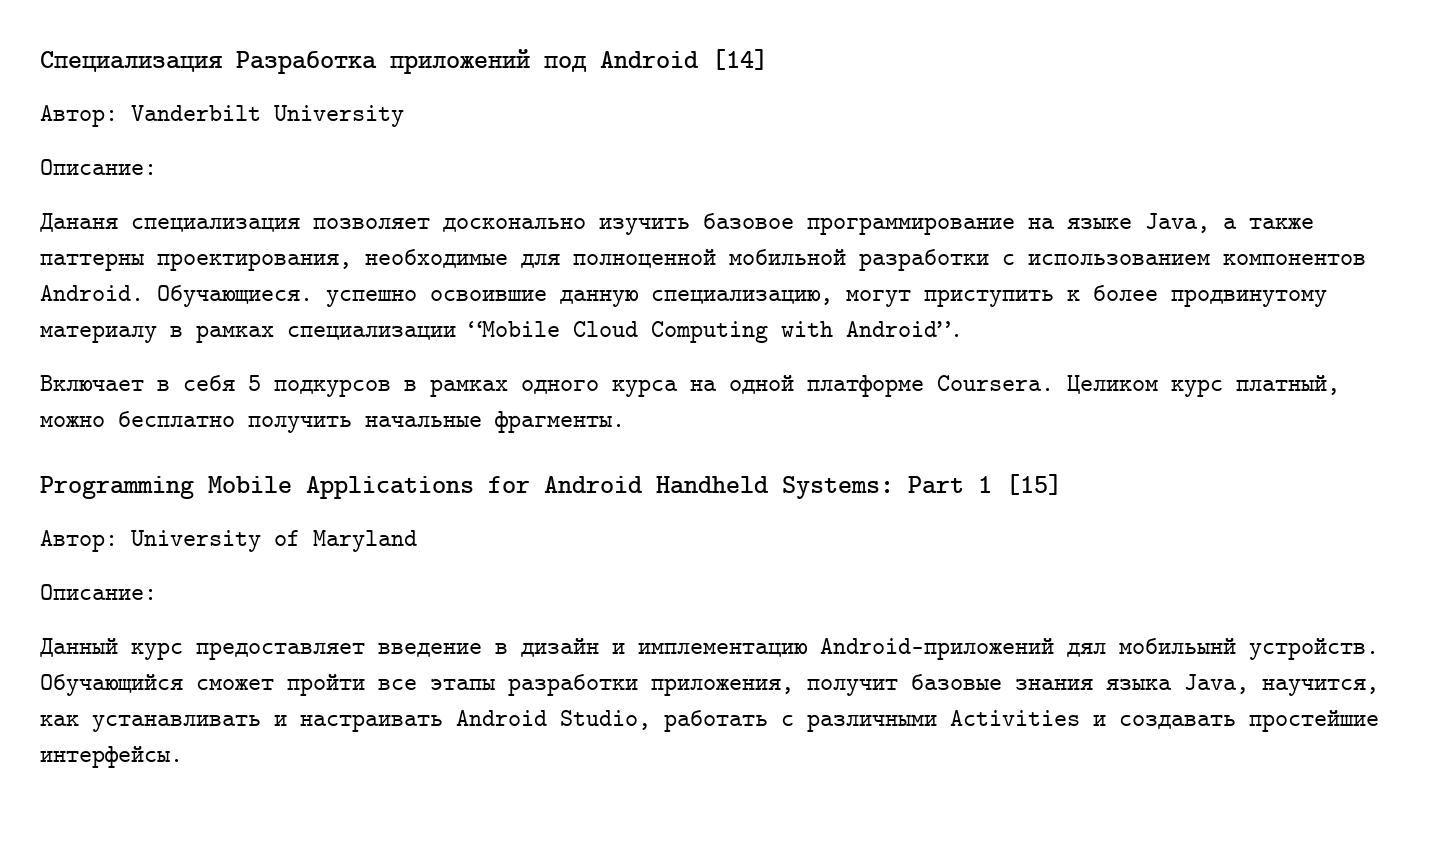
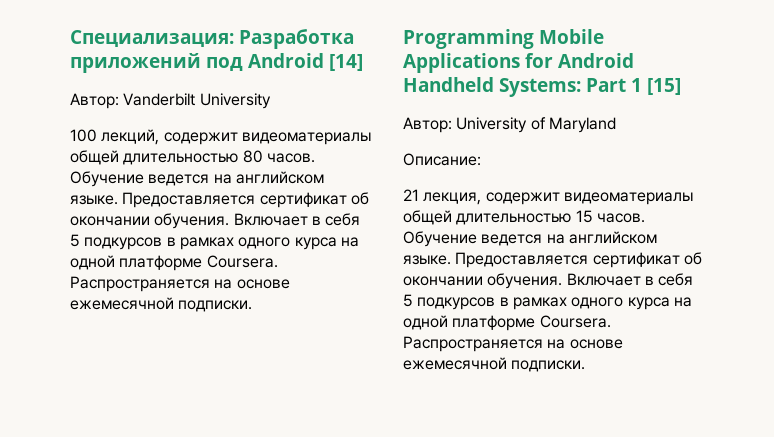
- Специализация Разработка приложений под Android [14]
+ Специализация: Разработка приложений под Android [14]
  Автор: Vanderbilt University
- Описание:
- Дананя специализация позволяет досконально изучить базовое программирование на языке Java, а также паттерны проектирования, необходимые для полноценной мобильной разработки с использованием компонентов Android. Обучающиеся. успешно освоившие данную специализацию, могут приступить к более продвинутому материалу в рамках специализации “Mobile Cloud Computing with Android”.
- Включает в себя 5 подкурсов в рамках одного курса на одной платформе Coursera. Целиком курс платный, можно бесплатно получить начальные фрагменты.
+ 100 лекций, содержит видеоматериалы общей длительностью 80 часов. Обучение ведется на английском языке. Предоставляется сертификат об окончании обучения. Включает в себя 5 подкурсов в рамках одного курса на одной платформе Coursera. Распространяется на основе ежемесячной подписки.
- Данный курс предоставляет введение в дизайн и имплементацию Android-приложений дял мобильынй устройств. Обучающийся сможет пройти все этапы разработки приложения, получит базовые знания языка Java, научится, как устанавливать и настраивать Android Studio, работать с различными Activities и создавать простейшие интерфейсы.
+ 21 лекция, содержит видеоматериалы общей длительностью 15 часов. Обучение ведется на английском языке. Предоставляется сертификат об окончании обучения. Включает в себя 5 подкурсов в рамках одного курса на одной платформе Coursera. Распространяется на основе ежемесячной подписки.

